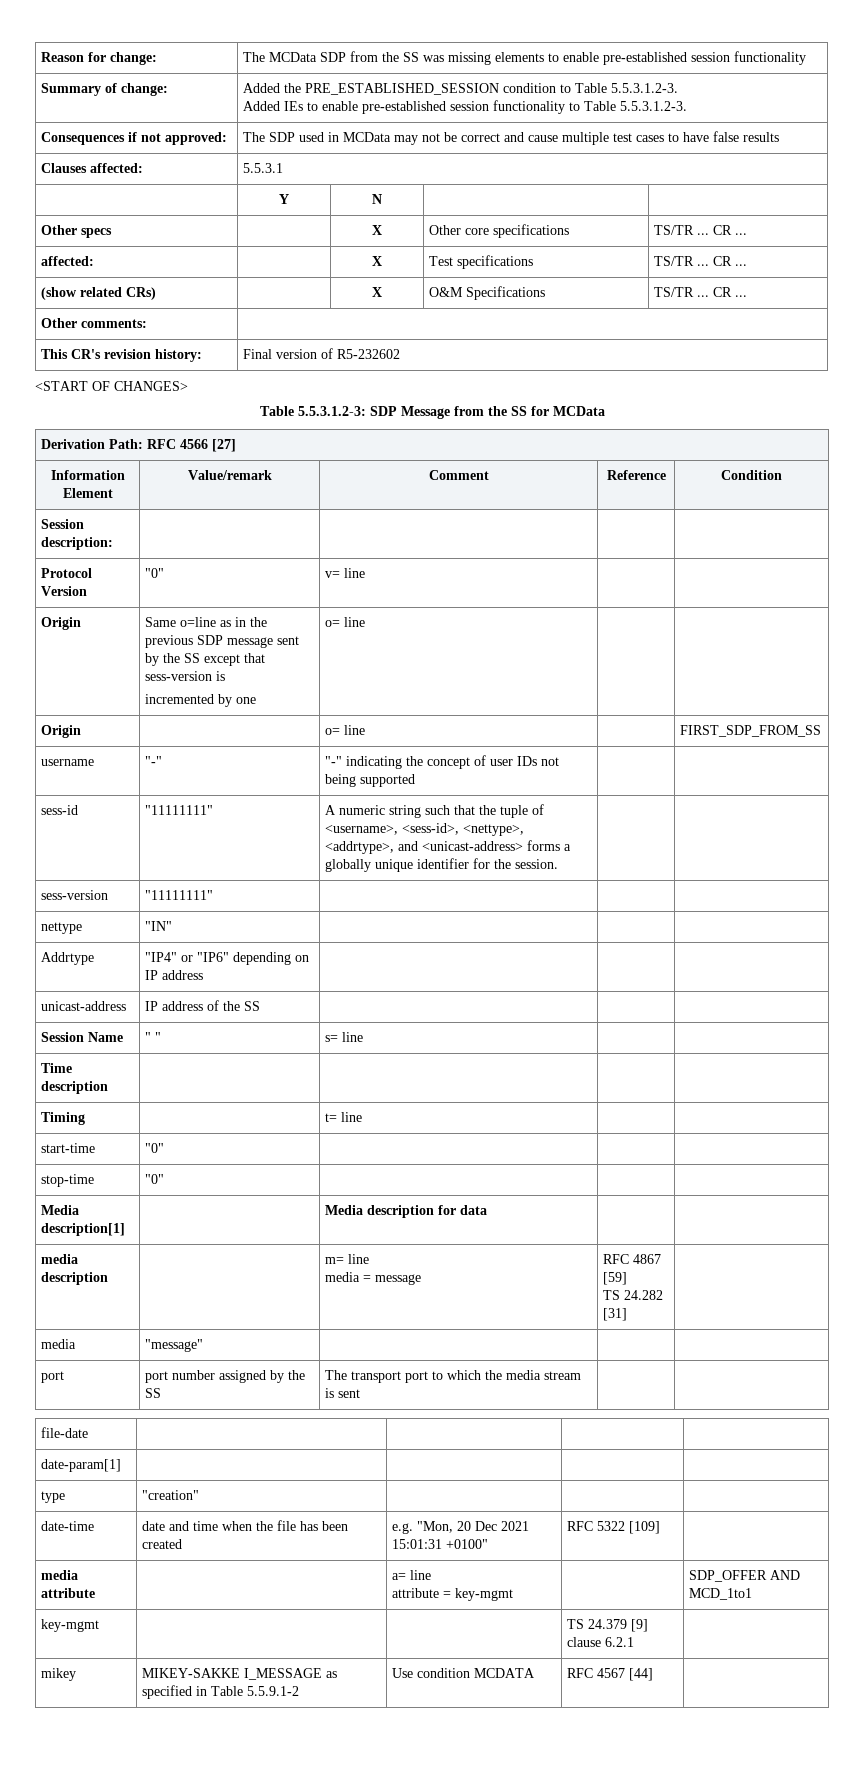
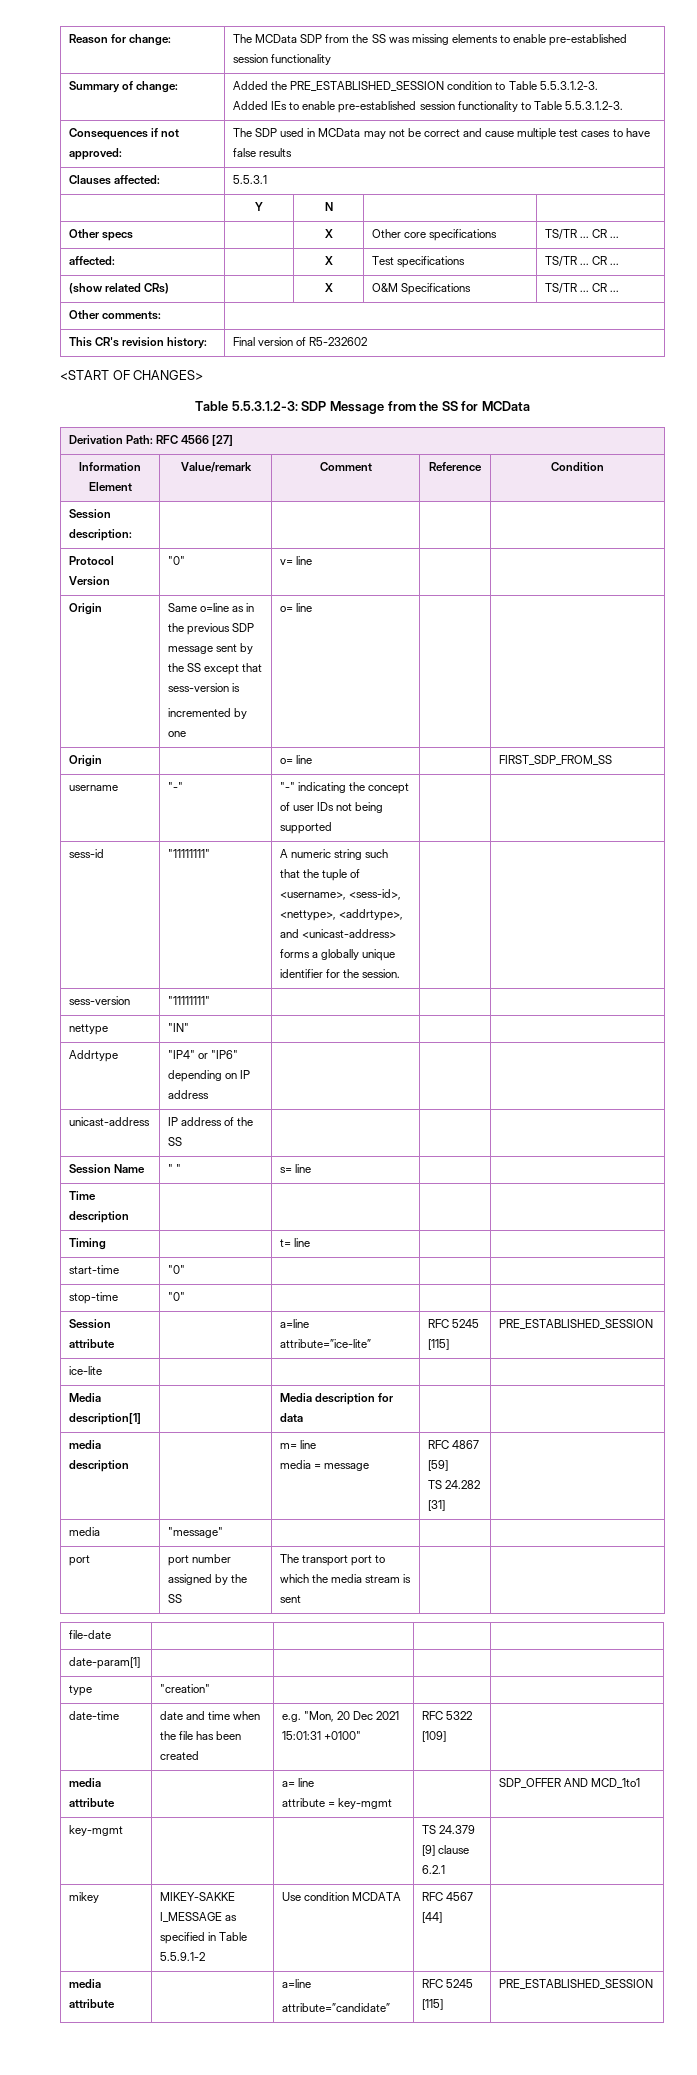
+ Session attribute | | a=line
+ attribute=”ice-lite” | RFC 5245 [115] | PRE_ESTABLISHED_SESSION
+ ice-lite | | | |
+ media attribute | | a=line
+ attribute=”candidate” | RFC 5245 [115] | PRE_ESTABLISHED_SESSION

